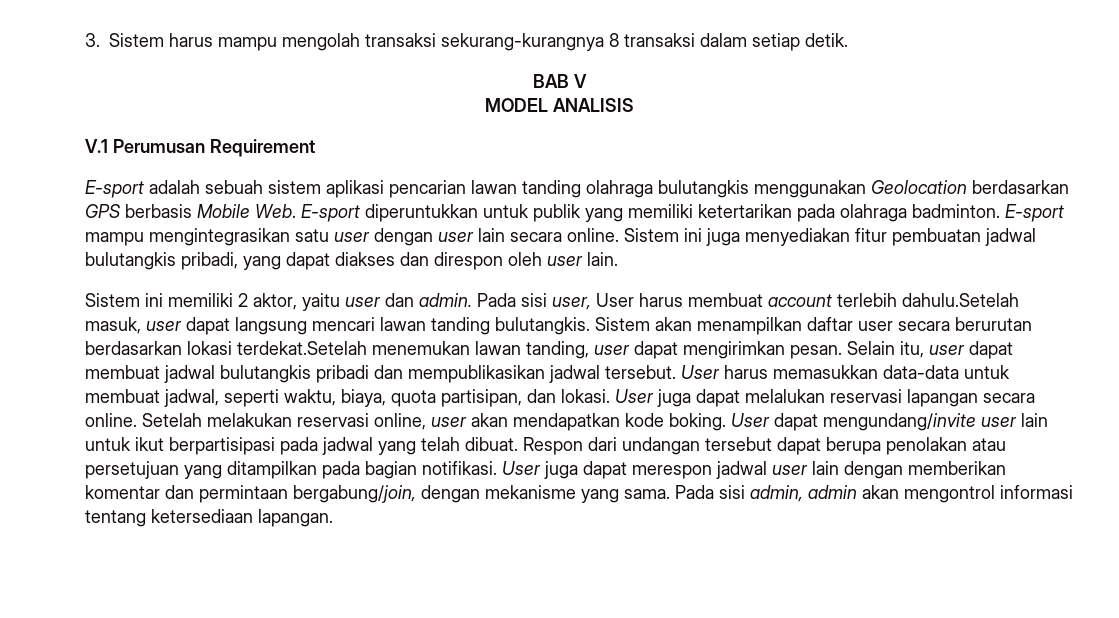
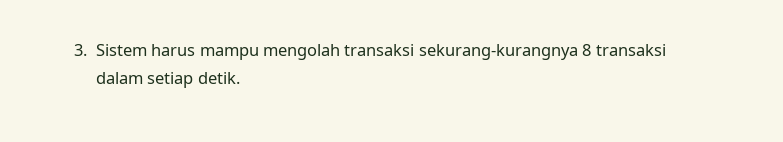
- BAB V
- MODEL ANALISIS
- V.1 Perumusan Requirement
- E-sport adalah sebuah sistem aplikasi pencarian lawan tanding olahraga bulutangkis menggunakan Geolocation berdasarkan GPS berbasis Mobile Web. E-sport diperuntukkan untuk publik yang memiliki ketertarikan pada olahraga badminton. E-sport mampu mengintegrasikan satu user dengan user lain secara online. Sistem ini juga menyediakan fitur pembuatan jadwal bulutangkis pribadi, yang dapat diakses dan direspon oleh user lain.
- Sistem ini memiliki 2 aktor, yaitu user dan admin. Pada sisi user, User harus membuat account terlebih dahulu.Setelah masuk, user dapat langsung mencari lawan tanding bulutangkis. Sistem akan menampilkan daftar user secara berurutan berdasarkan lokasi terdekat.Setelah menemukan lawan tanding, user dapat mengirimkan pesan. Selain itu, user dapat membuat jadwal bulutangkis pribadi dan mempublikasikan jadwal tersebut. User harus memasukkan data-data untuk membuat jadwal, seperti waktu, biaya, quota partisipan, dan lokasi. User juga dapat melalukan reservasi lapangan secara online. Setelah melakukan reservasi online, user akan mendapatkan kode boking. User dapat mengundang/invite user lain untuk ikut berpartisipasi pada jadwal yang telah dibuat. Respon dari undangan tersebut dapat berupa penolakan atau persetujuan yang ditampilkan pada bagian notifikasi. User juga dapat merespon jadwal user lain dengan memberikan komentar dan permintaan bergabung/join, dengan mekanisme yang sama. Pada sisi admin, admin akan mengontrol informasi tentang ketersediaan lapangan.

